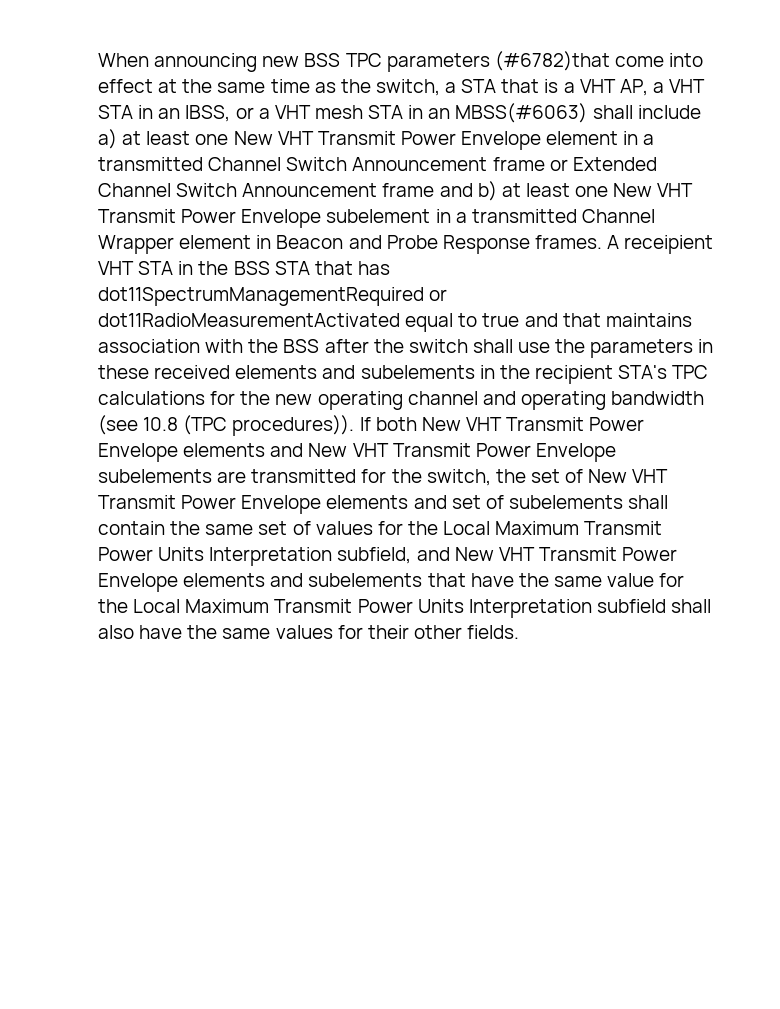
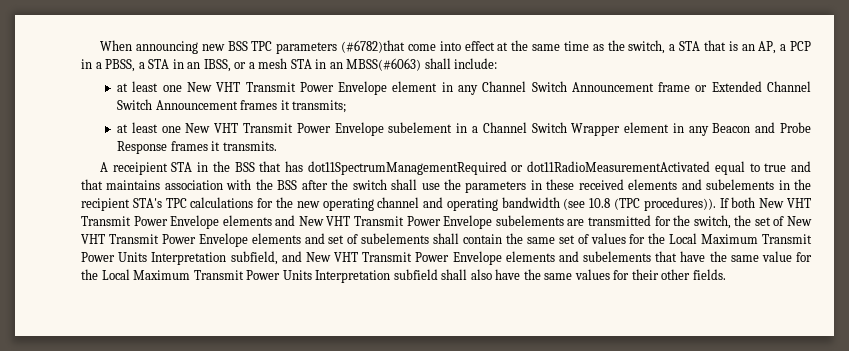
- When announcing new BSS TPC parameters (#6782)that come into effect at the same time as the switch, a STA that is a VHT AP, a VHT STA in an IBSS, or a VHT mesh STA in an MBSS(#6063) shall include a) at least one New VHT Transmit Power Envelope element in a transmitted Channel Switch Announcement frame or Extended Channel Switch Announcement frame and b) at least one New VHT Transmit Power Envelope subelement in a transmitted Channel Wrapper element in Beacon and Probe Response frames. A receipient VHT STA in the BSS STA that has dot11SpectrumManagementRequired or dot11RadioMeasurementActivated equal to true and that maintains association with the BSS after the switch shall use the parameters in these received elements and subelements in the recipient STA's TPC calculations for the new operating channel and operating bandwidth (see 10.8 (TPC procedures)).
+ When announcing new BSS TPC parameters (#6782)that come into effect at the same time as the switch, a STA that is an AP, a PCP in a PBSS, a STA in an IBSS, or a mesh STA in an MBSS(#6063) shall include:
+ at least one New VHT Transmit Power Envelope element in any Channel Switch Announcement frame or Extended Channel Switch Announcement frames it transmits;
+ at least one New VHT Transmit Power Envelope subelement in a Channel Switch Wrapper element in any Beacon and Probe Response frames it transmits.
+ A receipient STA in the BSS that has dot11SpectrumManagementRequired or dot11RadioMeasurementActivated equal to true and that maintains association with the BSS after the switch shall use the parameters in these received elements and subelements in the recipient STA's TPC calculations for the new operating channel and operating bandwidth (see 10.8 (TPC procedures)).

